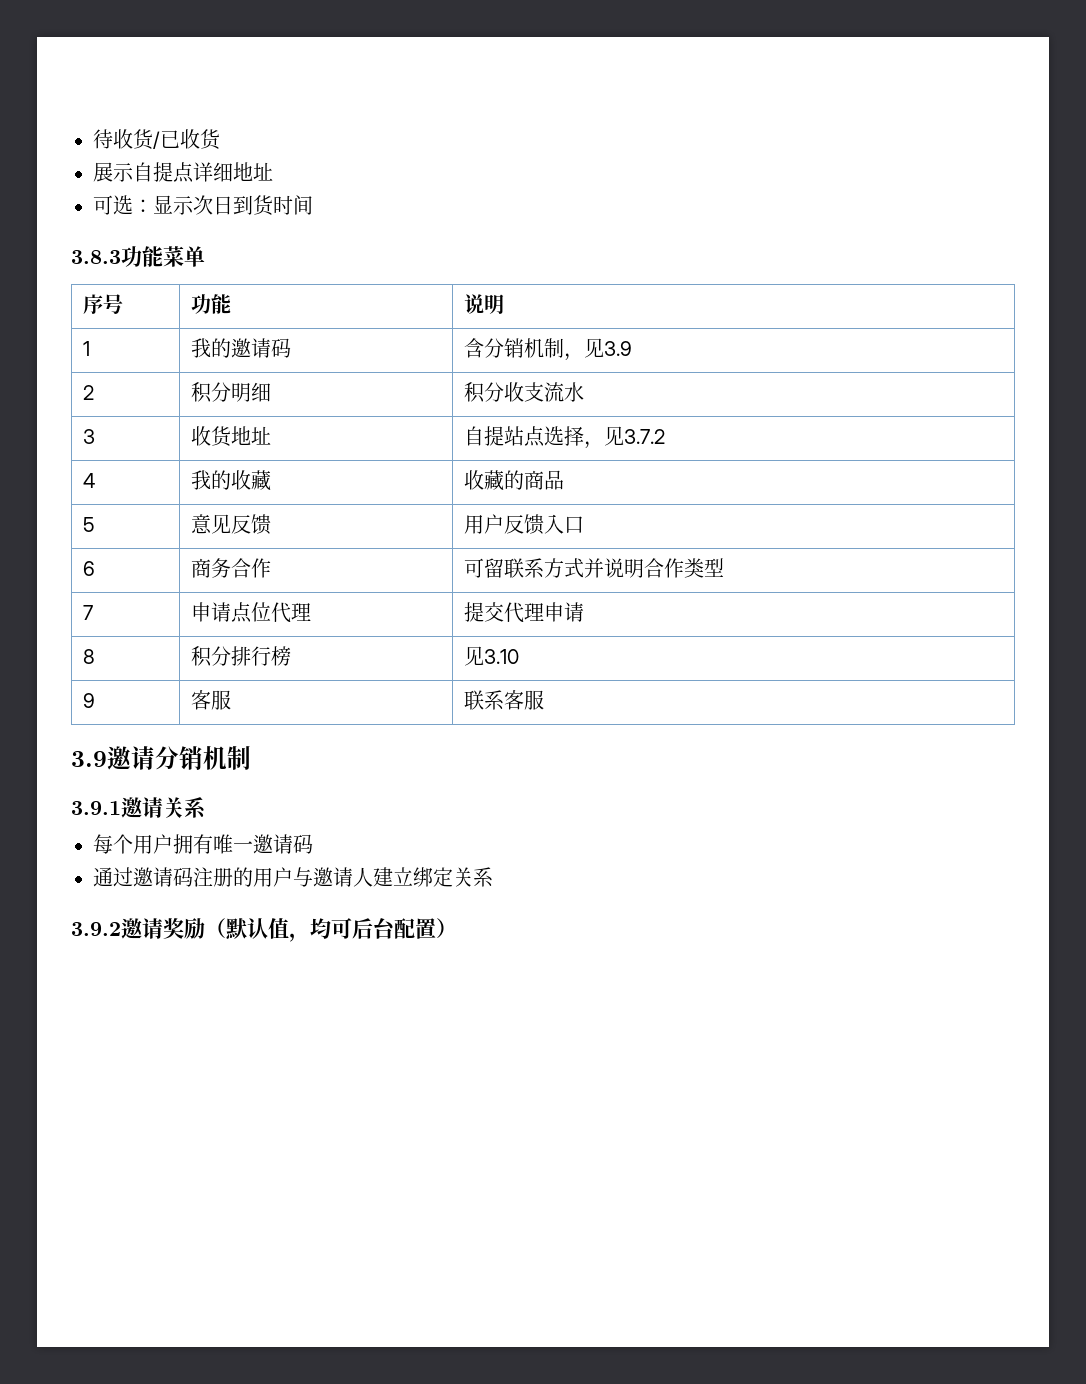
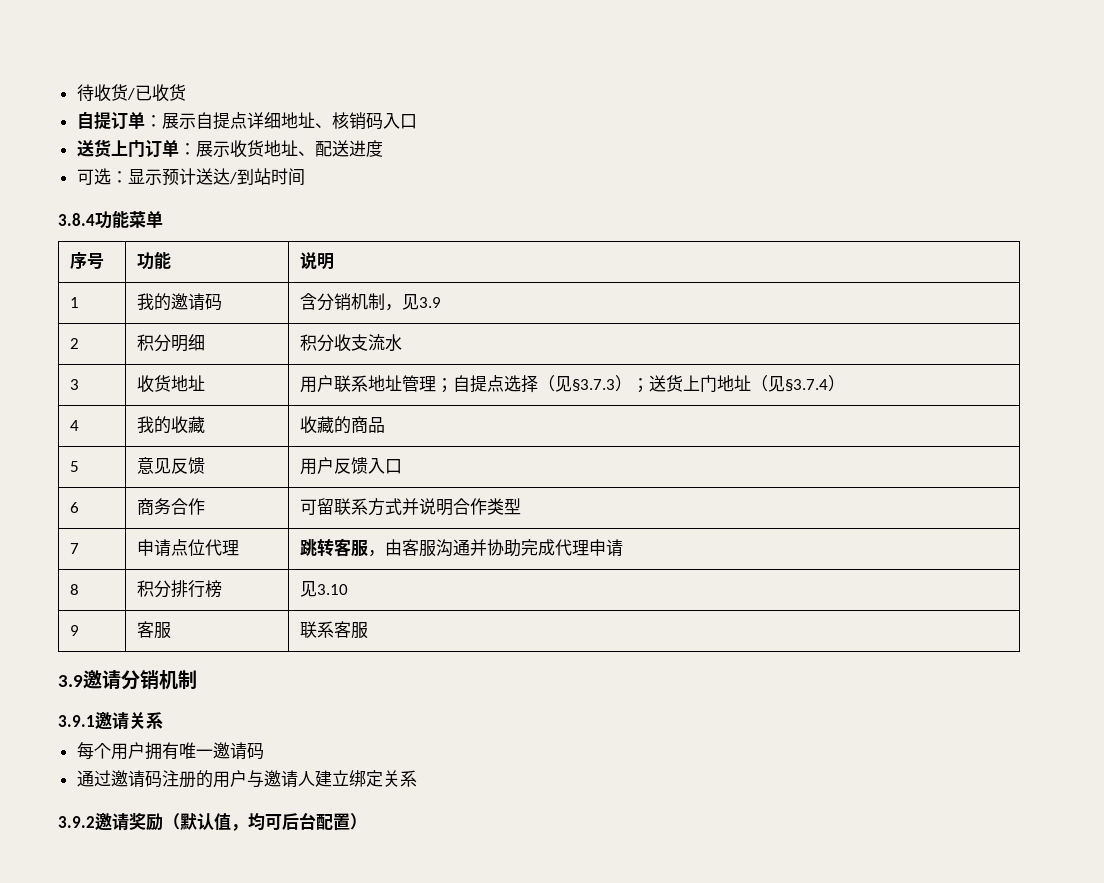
- 展示自提点详细地址
+ 自提订单：展示自提点详细地址、核销码入口
+ 送货上门订单：展示收货地址、配送进度
- 可选：显示次日到货时间
+ 可选：显示预计送达/到站时间
- 3.8.3功能菜单
+ 3.8.4功能菜单
- 3 | 收货地址 | 自提站点选择，见3.7.2
+ 3 | 收货地址 | 用户联系地址管理；自提点选择（见§3.7.3）；送货上门地址（见§3.7.4）
- 7 | 申请点位代理 | 提交代理申请
+ 7 | 申请点位代理 | 跳转客服，由客服沟通并协助完成代理申请

